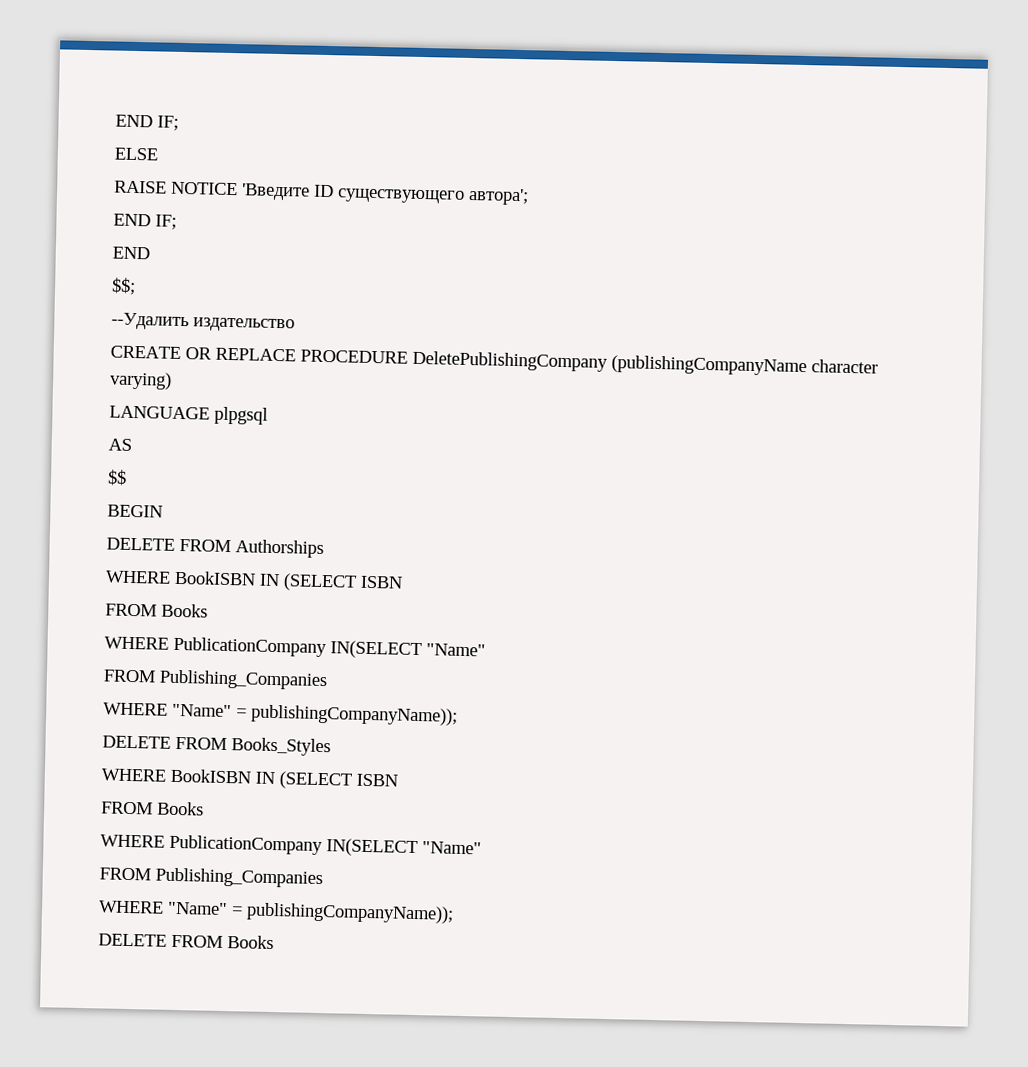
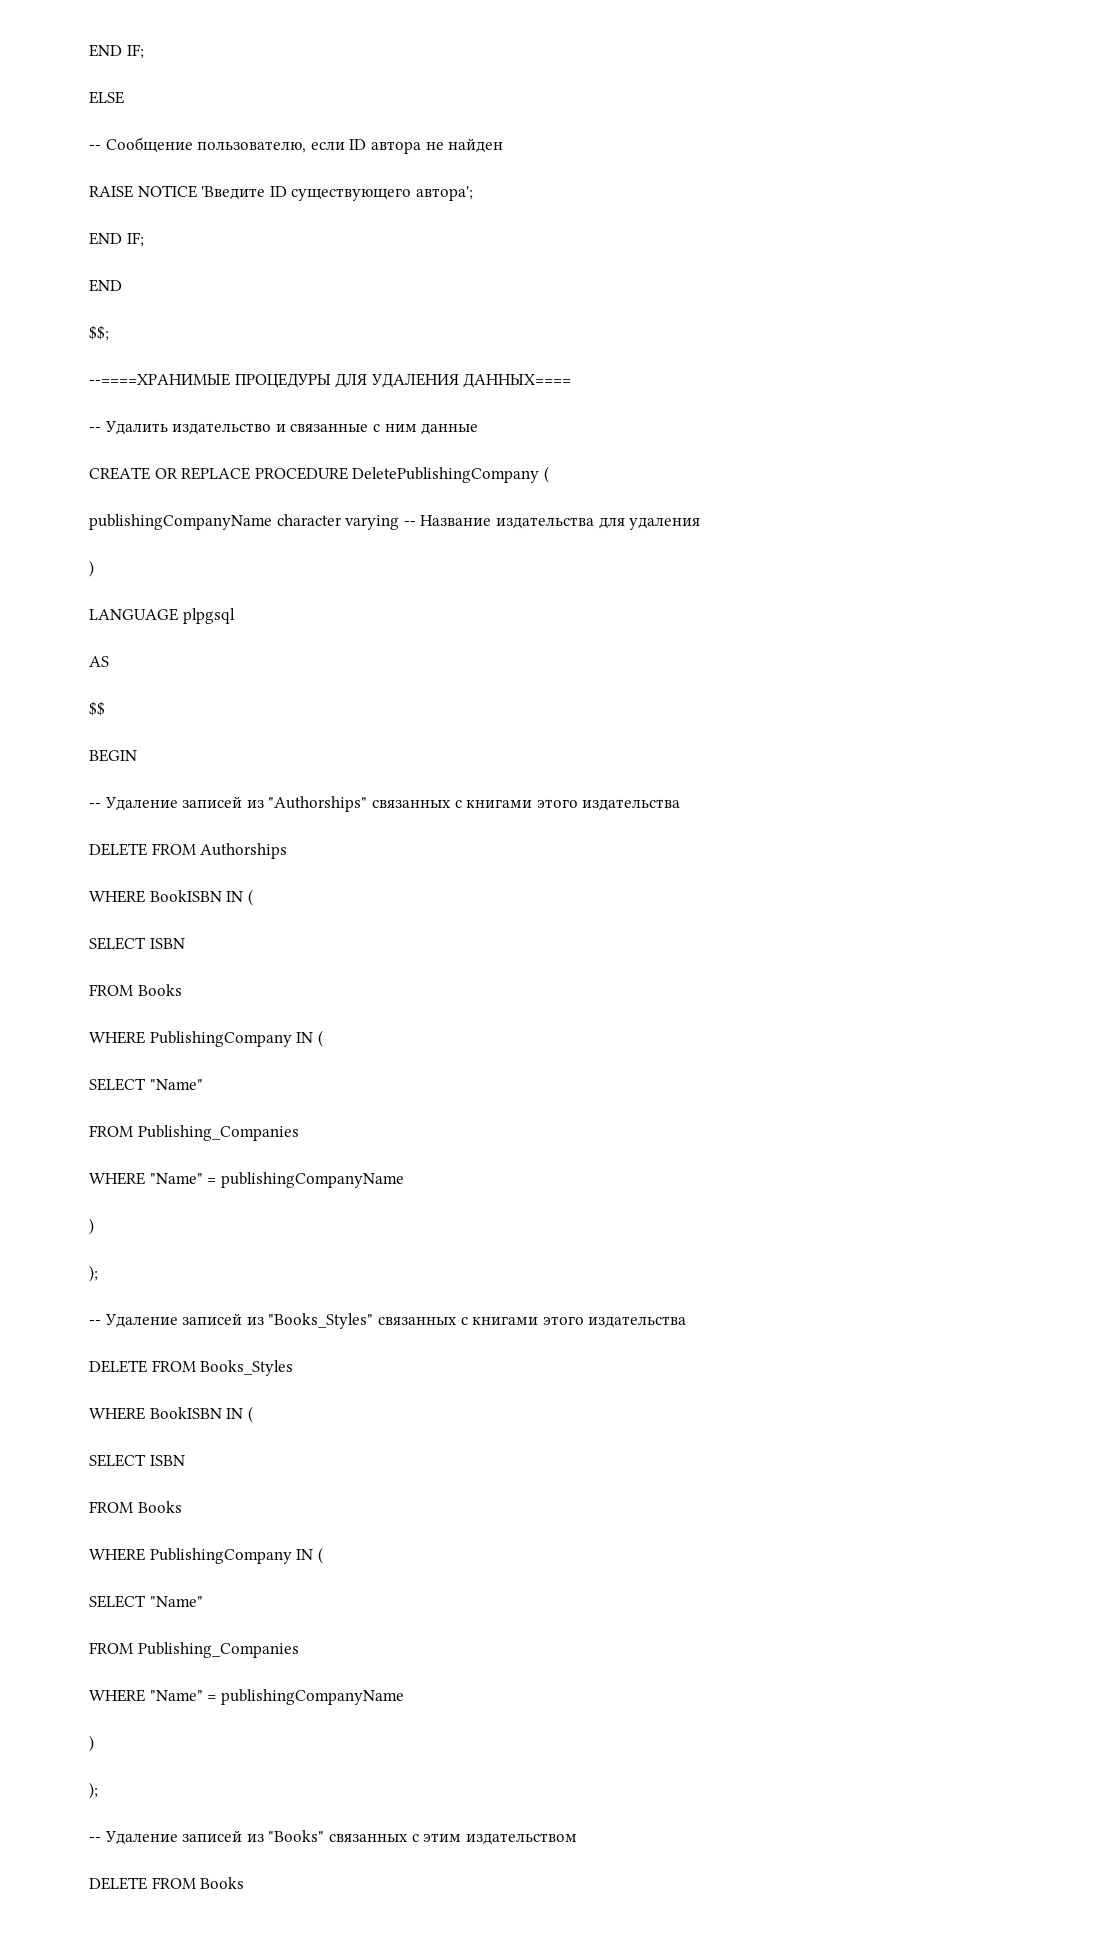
+ -- Сообщение пользователю, если ID автора не найден
- --Удалить издательство
+ --====ХРАНИМЫЕ ПРОЦЕДУРЫ ДЛЯ УДАЛЕНИЯ ДАННЫХ====
+ -- Удалить издательство и связанные с ним данные
- CREATE OR REPLACE PROCEDURE DeletePublishingCompany (publishingCompanyName character varying)
+ CREATE OR REPLACE PROCEDURE DeletePublishingCompany (
+ publishingCompanyName character varying -- Название издательства для удаления
+ )
+ -- Удаление записей из "Authorships" связанных с книгами этого издательства
  DELETE FROM Authorships
- WHERE BookISBN IN (SELECT ISBN
+ WHERE BookISBN IN (
+ SELECT ISBN
  FROM Books
- WHERE PublicationCompany IN(SELECT "Name"
+ WHERE PublishingCompany IN (
+ SELECT "Name"
  FROM Publishing_Companies
- WHERE "Name" = publishingCompanyName));
+ WHERE "Name" = publishingCompanyName
+ )
+ );
+ -- Удаление записей из "Books_Styles" связанных с книгами этого издательства
  DELETE FROM Books_Styles
- WHERE BookISBN IN (SELECT ISBN
+ WHERE BookISBN IN (
+ SELECT ISBN
  FROM Books
- WHERE PublicationCompany IN(SELECT "Name"
+ WHERE PublishingCompany IN (
+ SELECT "Name"
  FROM Publishing_Companies
- WHERE "Name" = publishingCompanyName));
+ WHERE "Name" = publishingCompanyName
+ )
+ );
+ -- Удаление записей из "Books" связанных с этим издательством

